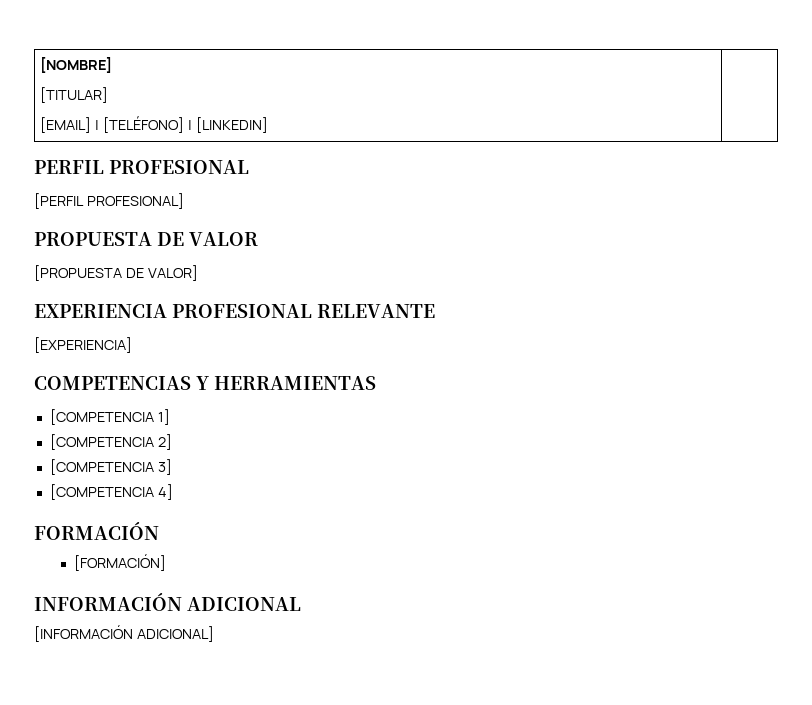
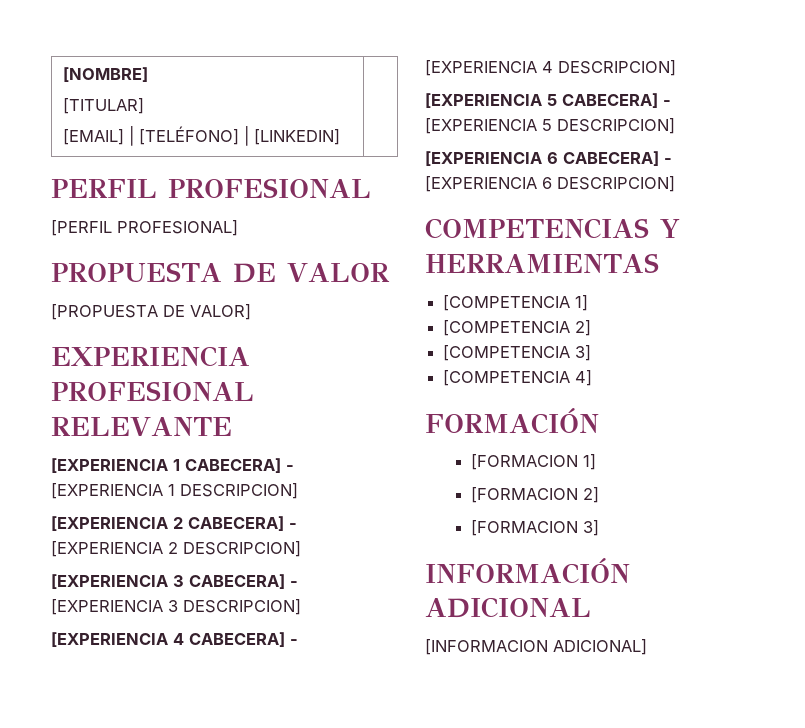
- [EXPERIENCIA]
+ [EXPERIENCIA 1 CABECERA] - [EXPERIENCIA 1 DESCRIPCION]
+ [EXPERIENCIA 2 CABECERA] - [EXPERIENCIA 2 DESCRIPCION]
+ [EXPERIENCIA 3 CABECERA] - [EXPERIENCIA 3 DESCRIPCION]
+ [EXPERIENCIA 4 CABECERA] - [EXPERIENCIA 4 DESCRIPCION]
+ [EXPERIENCIA 5 CABECERA] - [EXPERIENCIA 5 DESCRIPCION]
+ [EXPERIENCIA 6 CABECERA] - [EXPERIENCIA 6 DESCRIPCION]
- [FORMACIÓN]
+ [FORMACION 1]
+ [FORMACION 2]
+ [FORMACION 3]
- [INFORMACIÓN ADICIONAL]
+ [INFORMACION ADICIONAL]

